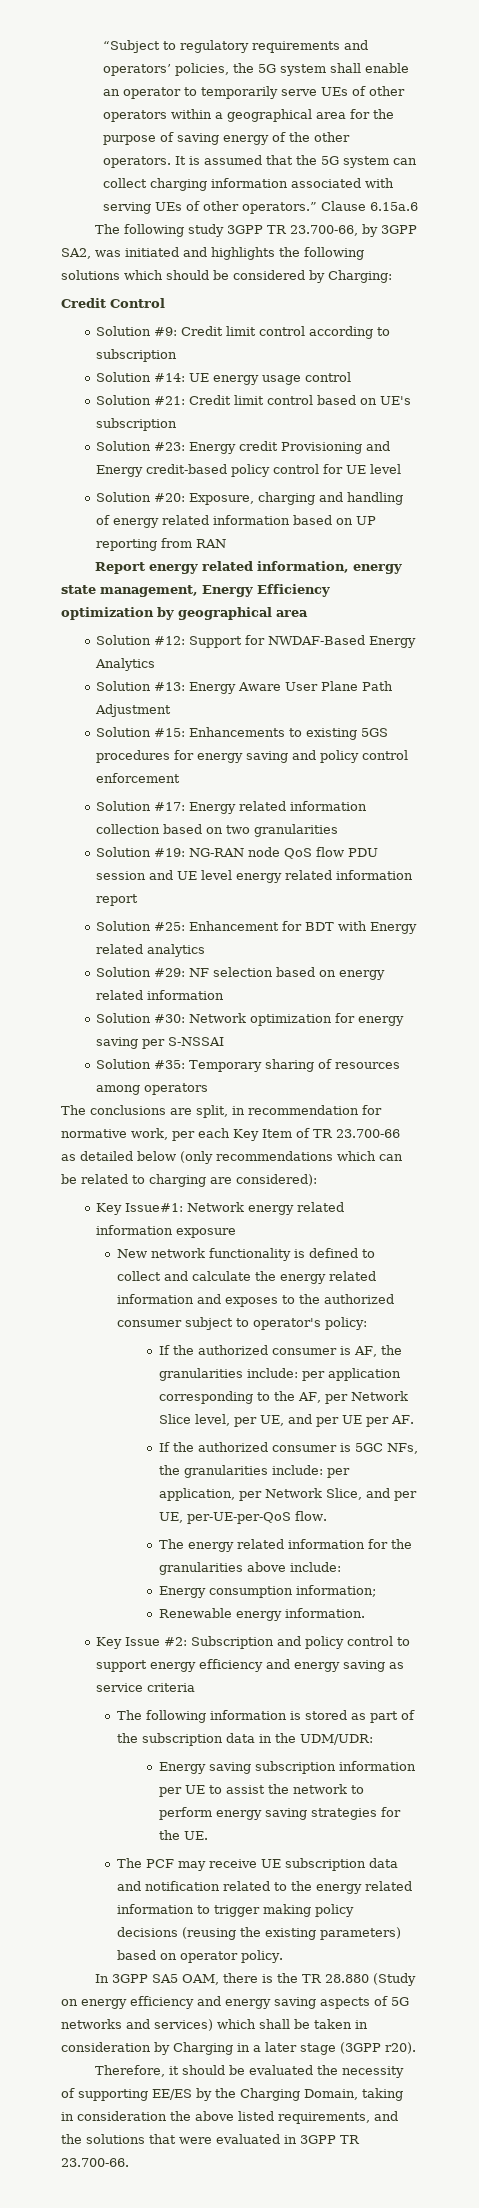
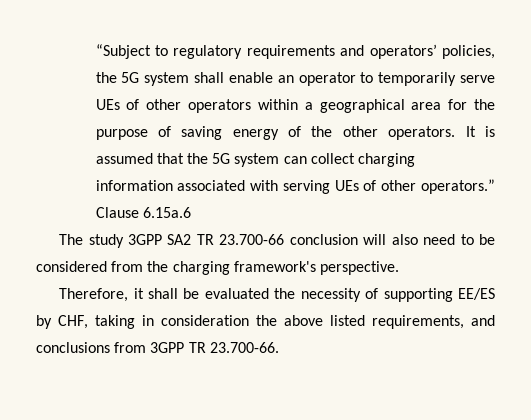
- The following study 3GPP TR 23.700-66, by 3GPP SA2, was initiated and highlights the following solutions which should be considered by Charging:
- Credit Control
- Solution #9: Credit limit control according to subscription
- Solution #14: UE energy usage control
- Solution #21: Credit limit control based on UE's subscription
- Solution #23: Energy credit Provisioning and Energy credit-based policy control for UE level
- Solution #20: Exposure, charging and handling of energy related information based on UP reporting from RAN
- Report energy related information, energy state management, Energy Efficiency optimization by geographical area
- Solution #12: Support for NWDAF-Based Energy Analytics
- Solution #13: Energy Aware User Plane Path Adjustment
- Solution #15: Enhancements to existing 5GS procedures for energy saving and policy control enforcement
- Solution #17: Energy related information collection based on two granularities
- Solution #19: NG-RAN node QoS flow PDU session and UE level energy related information report
- Solution #25: Enhancement for BDT with Energy related analytics
- Solution #29: NF selection based on energy related information
- Solution #30: Network optimization for energy saving per S-NSSAI
- Solution #35: Temporary sharing of resources among operators
- The conclusions are split, in recommendation for normative work, per each Key Item of TR 23.700-66 as detailed below (only recommendations which can be related to charging are considered):
- Key Issue#1: Network energy related information exposure
- New network functionality is defined to collect and calculate the energy related information and exposes to the authorized consumer subject to operator's policy:
- If the authorized consumer is AF, the granularities include: per application corresponding to the AF, per Network Slice level, per UE, and per UE per AF.
- If the authorized consumer is 5GC NFs, the granularities include: per application, per Network Slice, and per UE, per-UE-per-QoS flow.
- The energy related information for the granularities above include:
- Energy consumption information;
- Renewable energy information.
- Key Issue #2: Subscription and policy control to support energy efficiency and energy saving as service criteria
- The following information is stored as part of the subscription data in the UDM/UDR:
- Energy saving subscription information per UE to assist the network to perform energy saving strategies for the UE.
- The PCF may receive UE subscription data and notification related to the energy related information to trigger making policy decisions (reusing the existing parameters) based on operator policy.
- In 3GPP SA5 OAM, there is the TR 28.880 (Study on energy efficiency and energy saving aspects of 5G networks and services) which shall be taken in consideration by Charging in a later stage (3GPP r20).
+ The study 3GPP SA2 TR 23.700-66 conclusion will also need to be considered from the charging framework's perspective.
- Therefore, it should be evaluated the necessity of supporting EE/ES by the Charging Domain, taking in consideration the above listed requirements, and the solutions that were evaluated in 3GPP TR 23.700-66.
+ Therefore, it shall be evaluated the necessity of supporting EE/ES by CHF, taking in consideration the above listed requirements, and conclusions from 3GPP TR 23.700-66.

